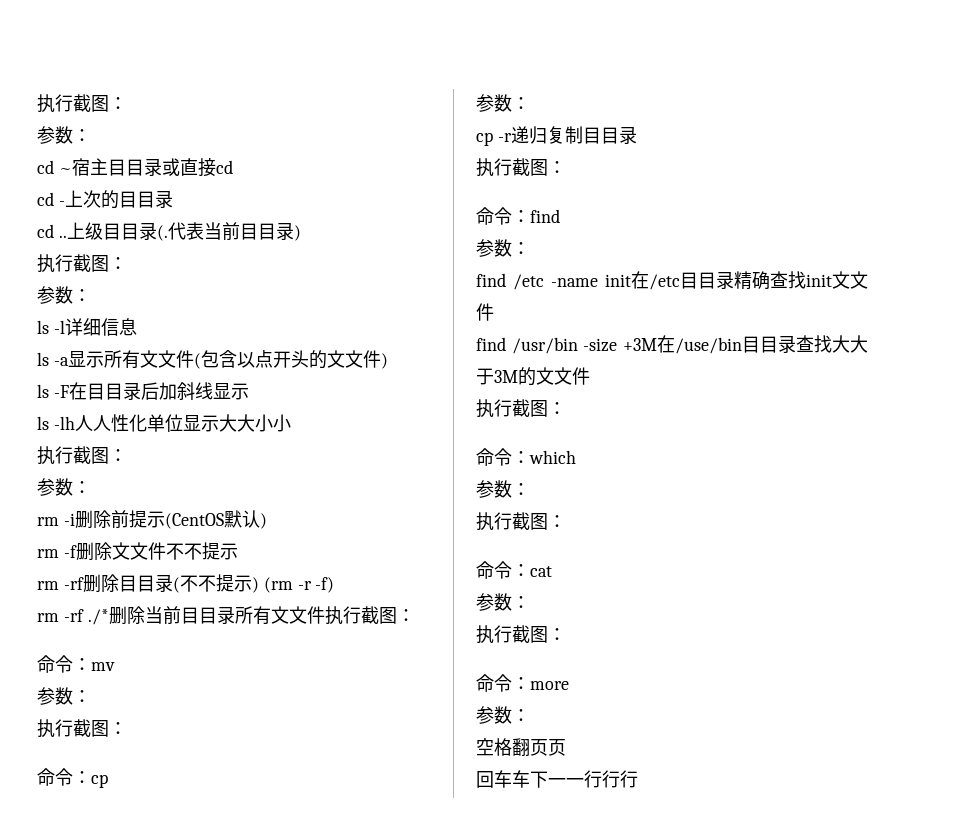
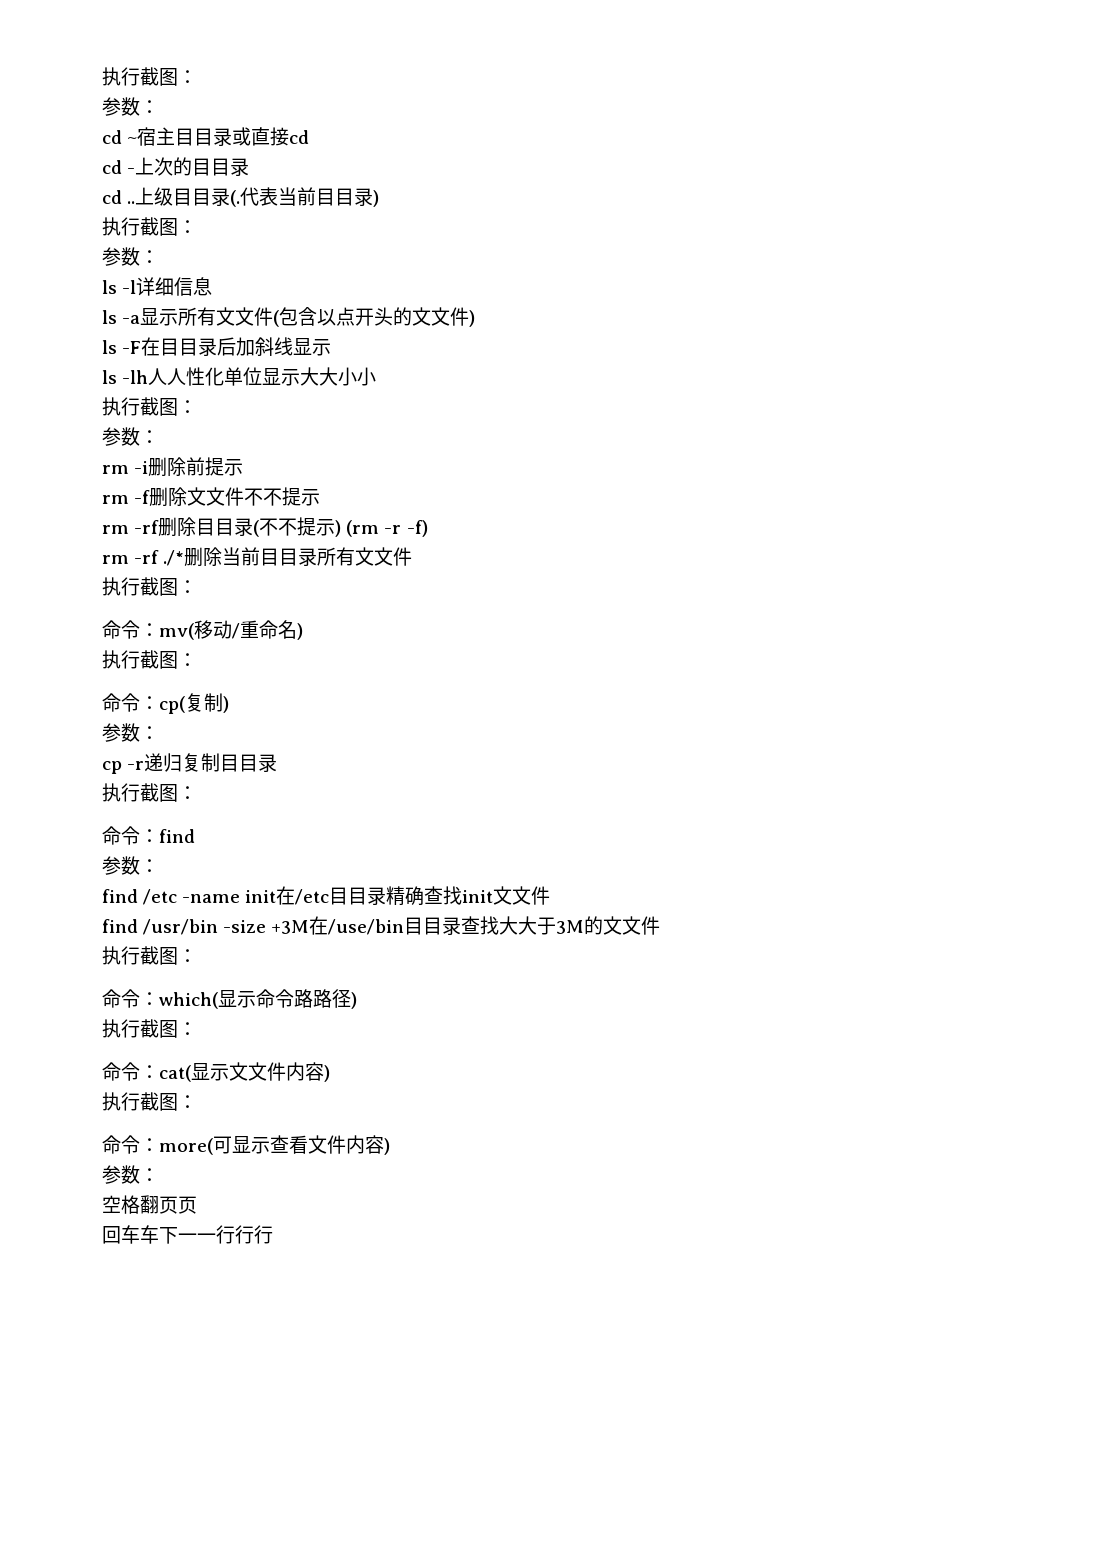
- rm -i删除前提示(CentOS默认)
+ rm -i删除前提示
- rm -rf ./*删除当前⽬目录所有⽂文件执行截图：
- 命令：mv
- 参数：
+ rm -rf ./*删除当前⽬目录所有⽂文件
  执行截图：
- 命令：cp
+ 命令：mv(移动/重命名)
+ 执行截图：
+ 命令：cp(复制)
- 命令：which
- 参数：
+ 命令：which(显示命令路路径)
  执行截图：
- 命令：cat
- 参数：
+ 命令：cat(显示⽂文件内容)
  执行截图：
- 命令：more
+ 命令：more(可显示查看文件内容)

